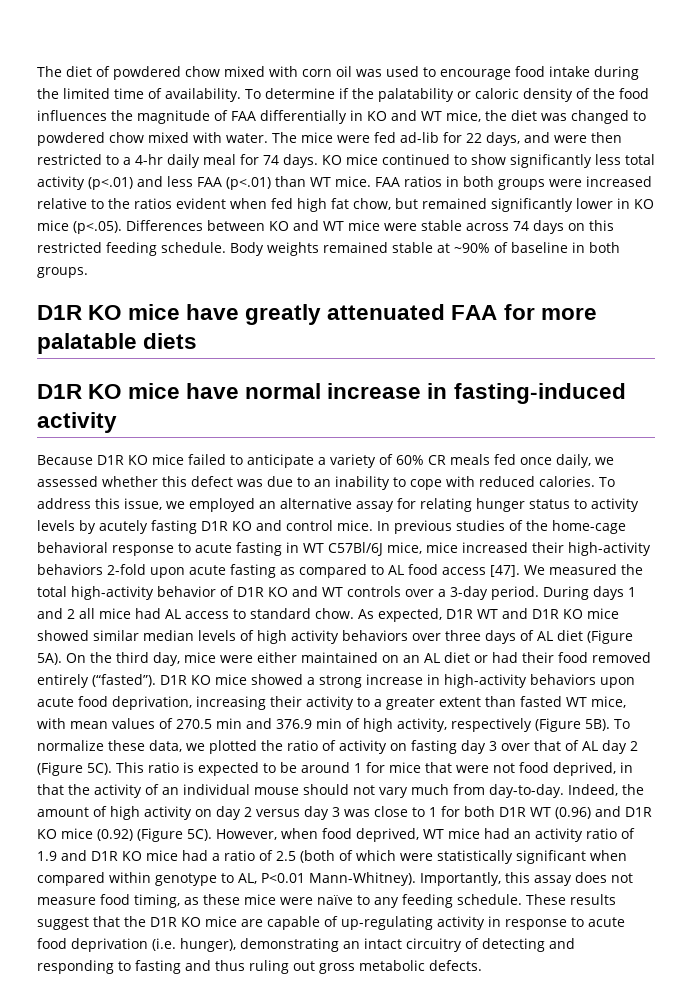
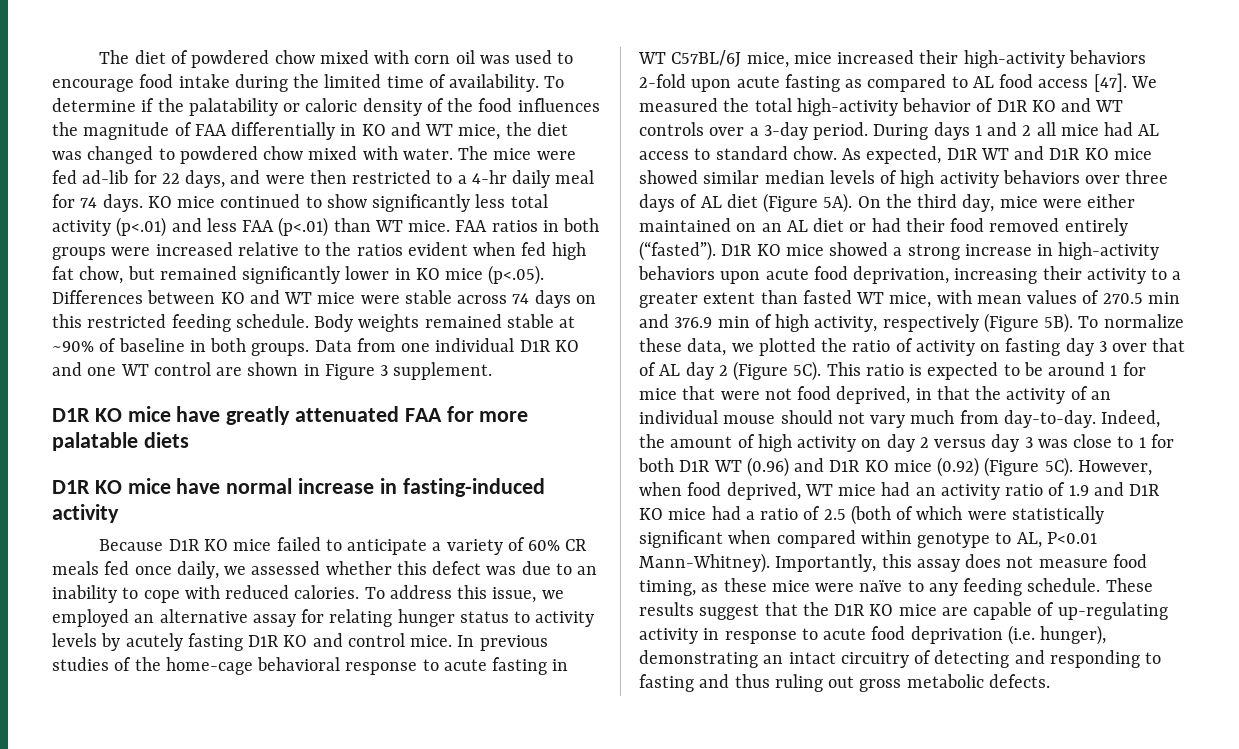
+ Data from one individual D1R KO and one WT control are shown in Figure 3 supplement.
- In previous studies of the home-cage behavioral response to acute fasting in WT C57Bl/6J mice, mice increased their high-activity behaviors 2-fold upon acute fasting as compared to AL food access [47].
+ In previous studies of the home-cage behavioral response to acute fasting in WT C57BL/6J mice, mice increased their high-activity behaviors 2-fold upon acute fasting as compared to AL food access [47].

